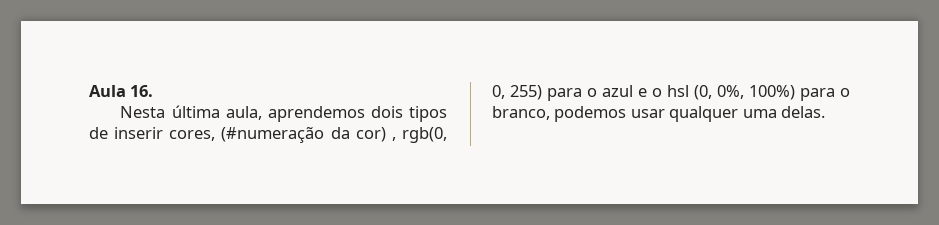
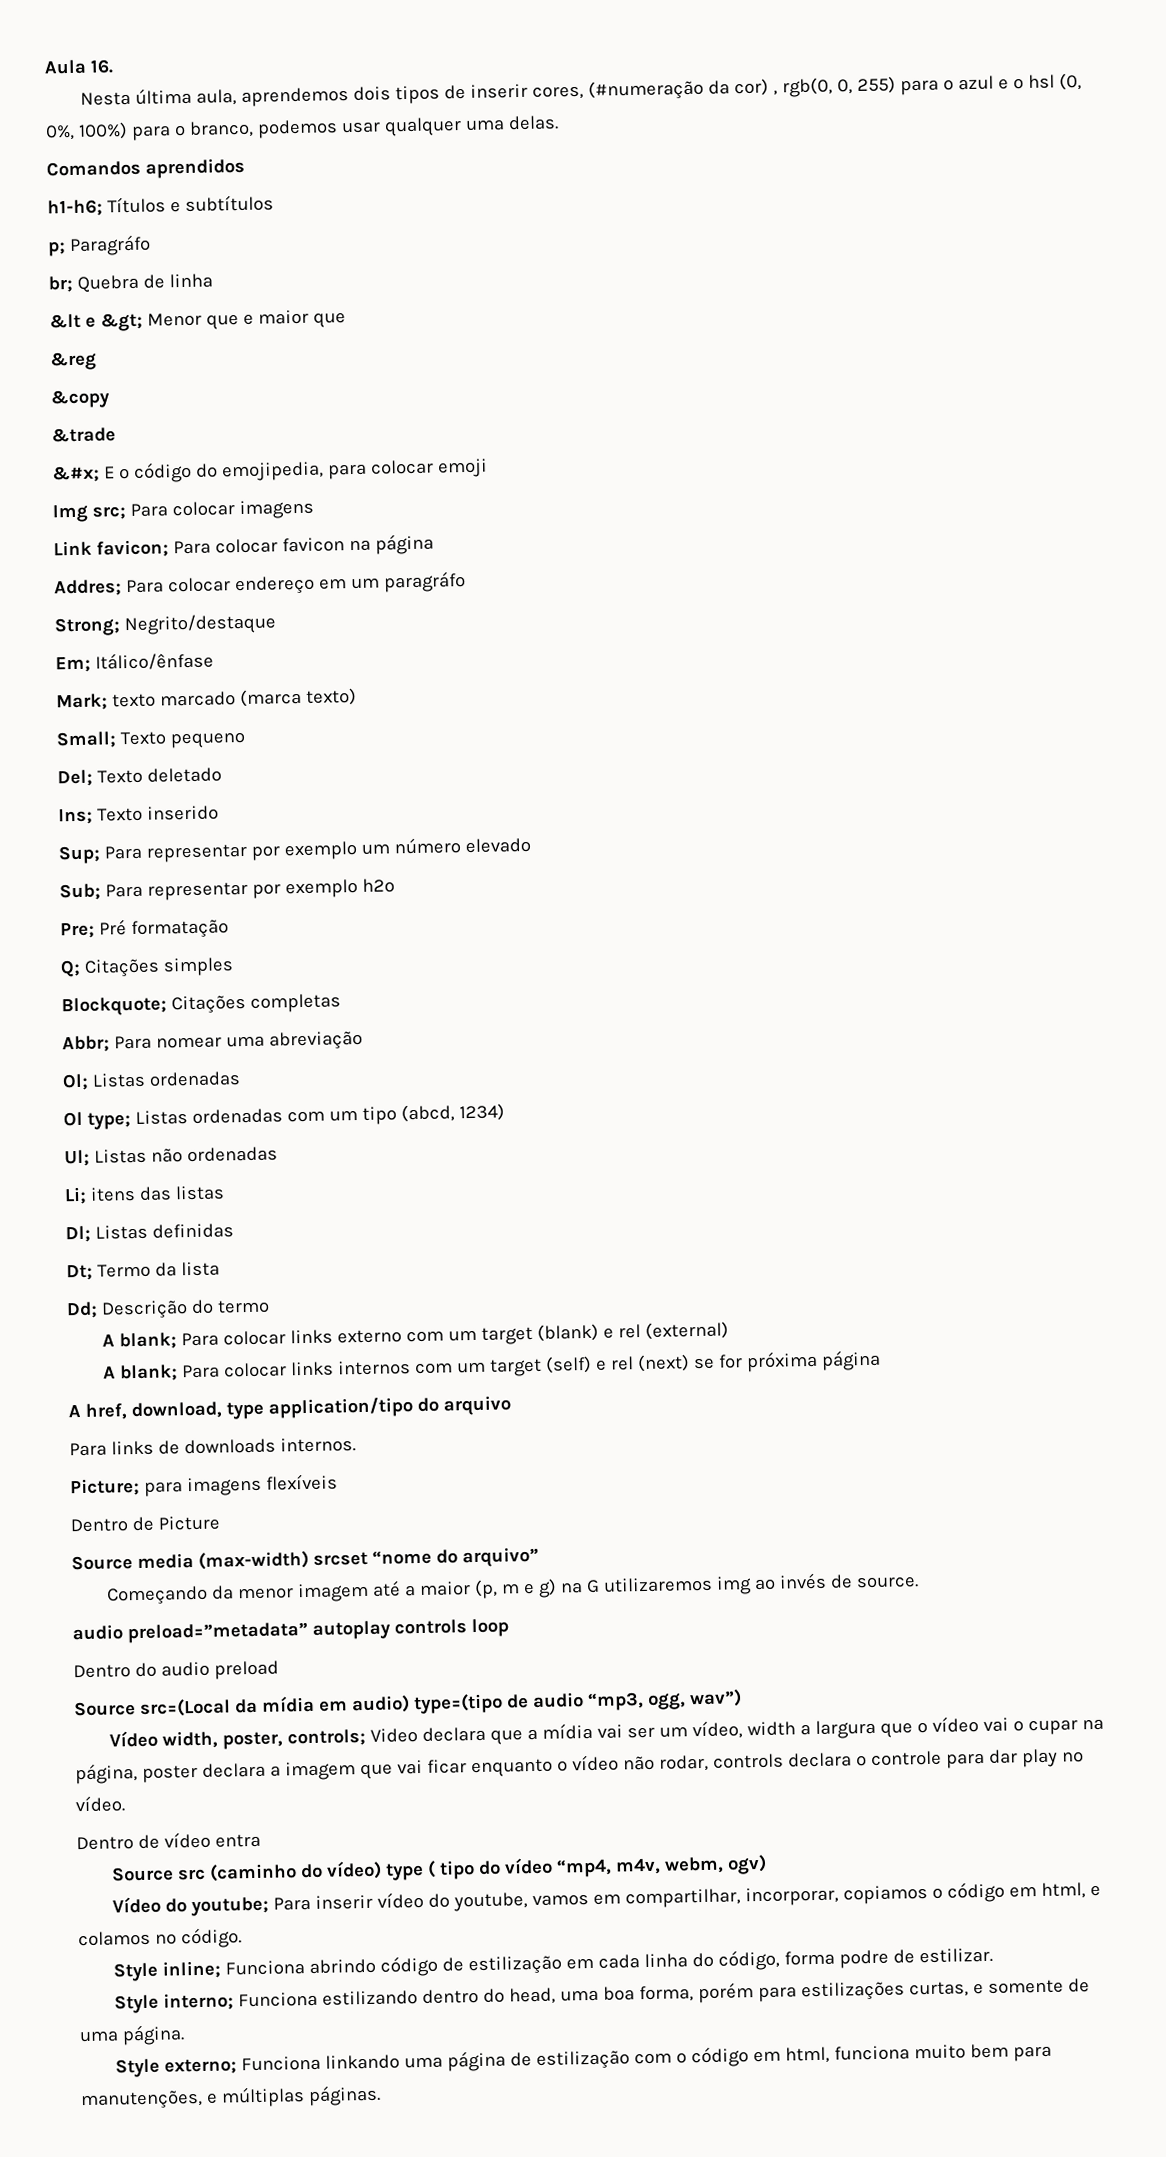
+ Comandos aprendidos
+ h1-h6; Títulos e subtítulos
+ p; Paragráfo
+ br; Quebra de linha
+ &lt e &gt; Menor que e maior que
+ &reg
+ &copy
+ &trade
+ &#x; E o código do emojipedia, para colocar emoji
+ Img src; Para colocar imagens
+ Link favicon; Para colocar favicon na página
+ Addres; Para colocar endereço em um paragráfo
+ Strong; Negrito/destaque
+ Em; Itálico/ênfase
+ Mark; texto marcado (marca texto)
+ Small; Texto pequeno
+ Del; Texto deletado
+ Ins; Texto inserido
+ Sup; Para representar por exemplo um número elevado
+ Sub; Para representar por exemplo h2o
+ Pre; Pré formatação
+ Q; Citações simples
+ Blockquote; Citações completas
+ Abbr; Para nomear uma abreviação
+ Ol; Listas ordenadas
+ Ol type; Listas ordenadas com um tipo (abcd, 1234)
+ Ul; Listas não ordenadas
+ Li; itens das listas
+ Dl; Listas definidas
+ Dt; Termo da lista
+ Dd; Descrição do termo
+ A blank; Para colocar links externo com um target (blank) e rel (external)
+ A blank; Para colocar links internos com um target (self) e rel (next) se for próxima página
+ A href, download, type application/tipo do arquivo
+ Para links de downloads internos.
+ Picture; para imagens flexíveis
+ Dentro de Picture
+ Source media (max-width) srcset “nome do arquivo”
+ Começando da menor imagem até a maior (p, m e g) na G utilizaremos img ao invés de source.
+ audio preload=”metadata” autoplay controls loop
+ Dentro do audio preload
+ Source src=(Local da mídia em audio) type=(tipo de audio “mp3, ogg, wav”)
+ Vídeo width, poster, controls; Video declara que a mídia vai ser um vídeo, width a largura que o vídeo vai o cupar na página, poster declara a imagem que vai ficar enquanto o vídeo não rodar, controls declara o controle para dar play no vídeo.
+ Dentro de vídeo entra
+ Source src (caminho do vídeo) type ( tipo do vídeo “mp4, m4v, webm, ogv)
+ Vídeo do youtube; Para inserir vídeo do youtube, vamos em compartilhar, incorporar, copiamos o código em html, e colamos no código.
+ Style inline; Funciona abrindo código de estilização em cada linha do código, forma podre de estilizar.
+ Style interno; Funciona estilizando dentro do head, uma boa forma, porém para estilizações curtas, e somente de uma página.
+ Style externo; Funciona linkando uma página de estilização com o código em html, funciona muito bem para manutenções, e múltiplas páginas.

